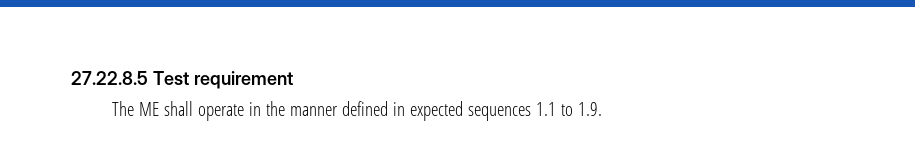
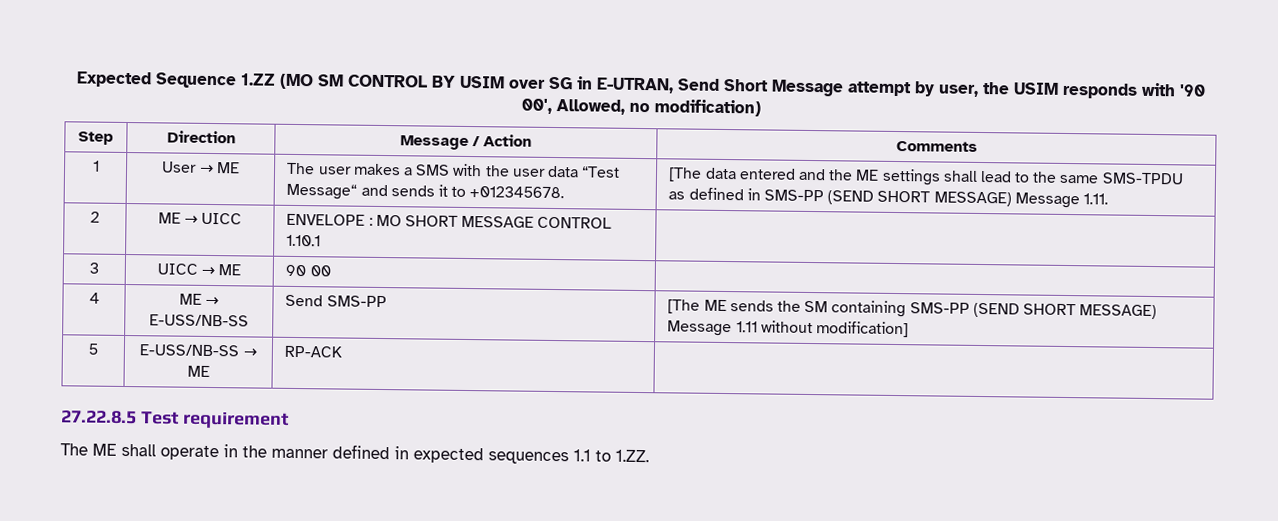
+ Expected Sequence 1.ZZ (MO SM CONTROL BY USIM over SG in E-UTRAN, Send Short Message attempt by user, the USIM responds with '90 00', Allowed, no modification)
+ Step | Direction | Message / Action | Comments
+ 1 | User → ME | The user makes a SMS with the user data “Test Message“ and sends it to +012345678. | [The data entered and the ME settings shall lead to the same SMS-TPDU as defined in SMS-PP (SEND SHORT MESSAGE) Message 1.11.
+ 2 | ME → UICC | ENVELOPE : MO SHORT MESSAGE CONTROL 1.10.1 |
+ 3 | UICC → ME | 90 00 |
+ 4 | ME → E-USS/NB-SS | Send SMS-PP | [The ME sends the SM containing SMS-PP (SEND SHORT MESSAGE) Message 1.11 without modification]
+ 5 | E-USS/NB-SS → ME | RP-ACK |
- The ME shall operate in the manner defined in expected sequences 1.1 to 1.9.
+ The ME shall operate in the manner defined in expected sequences 1.1 to 1.ZZ.

